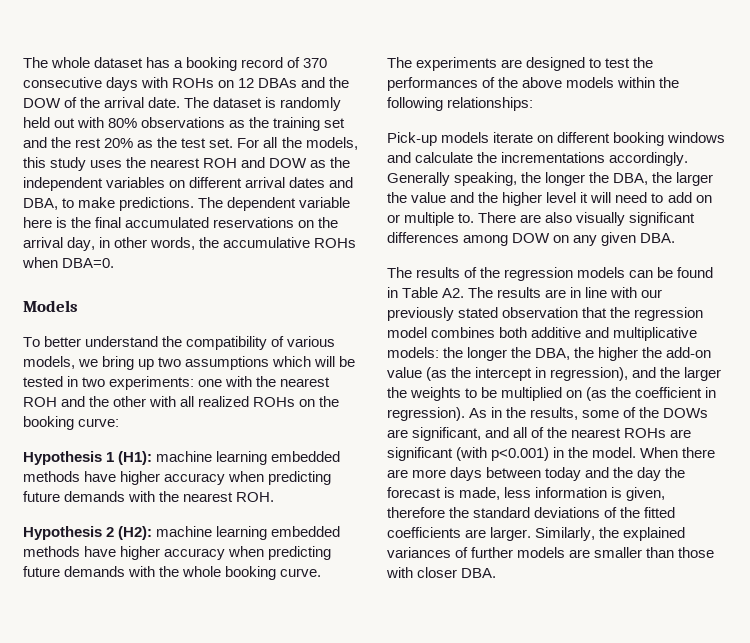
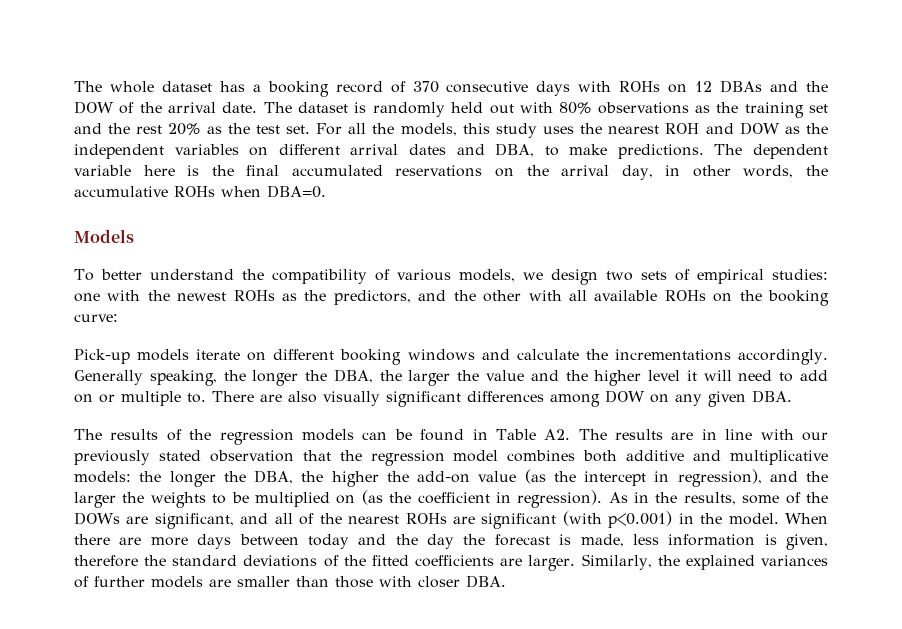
- To better understand the compatibility of various models, we bring up two assumptions which will be tested in two experiments: one with the nearest ROH and the other with all realized ROHs on the booking curve:
+ To better understand the compatibility of various models, we design two sets of empirical studies: one with the newest ROHs as the predictors, and the other with all available ROHs on the booking curve:
- Hypothesis 1 (H1): machine learning embedded methods have higher accuracy when predicting future demands with the nearest ROH.
- Hypothesis 2 (H2): machine learning embedded methods have higher accuracy when predicting future demands with the whole booking curve.
- The experiments are designed to test the performances of the above models within the following relationships:

